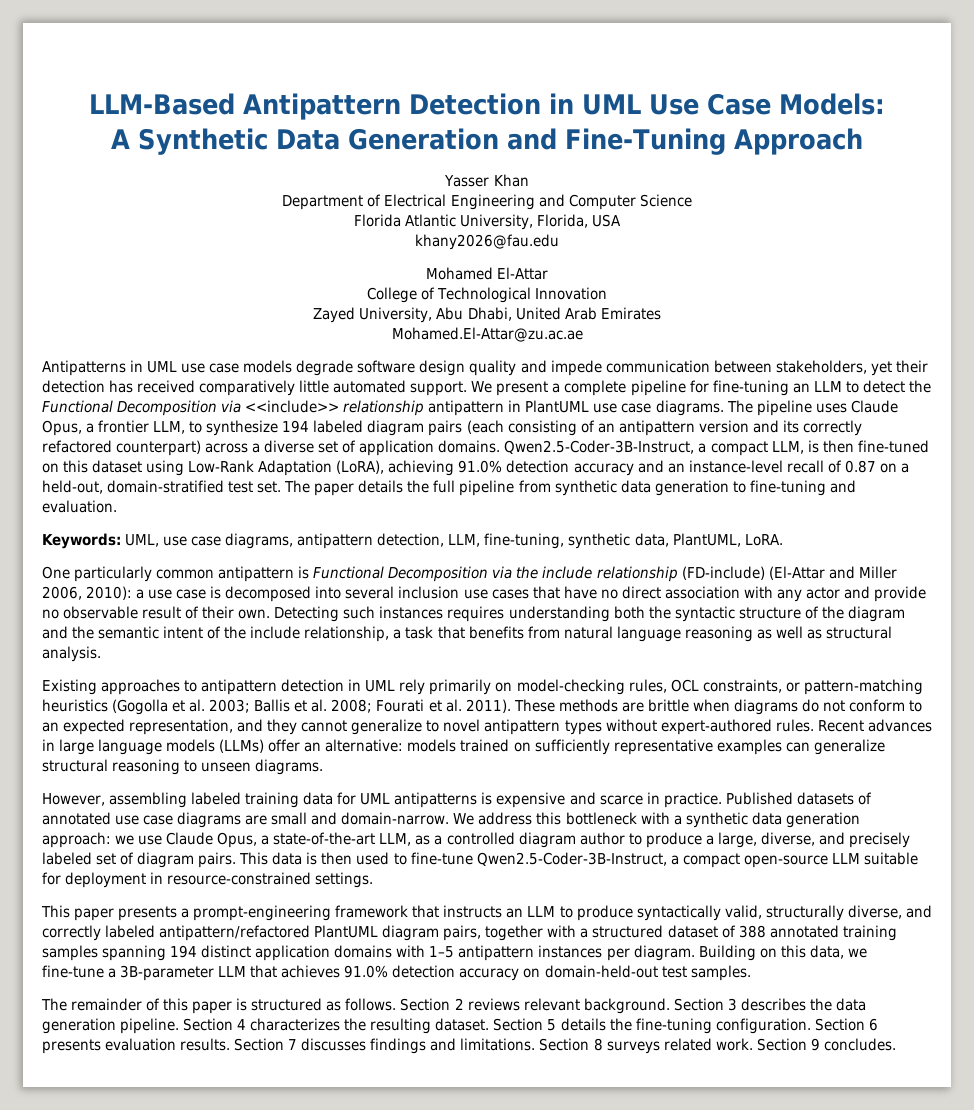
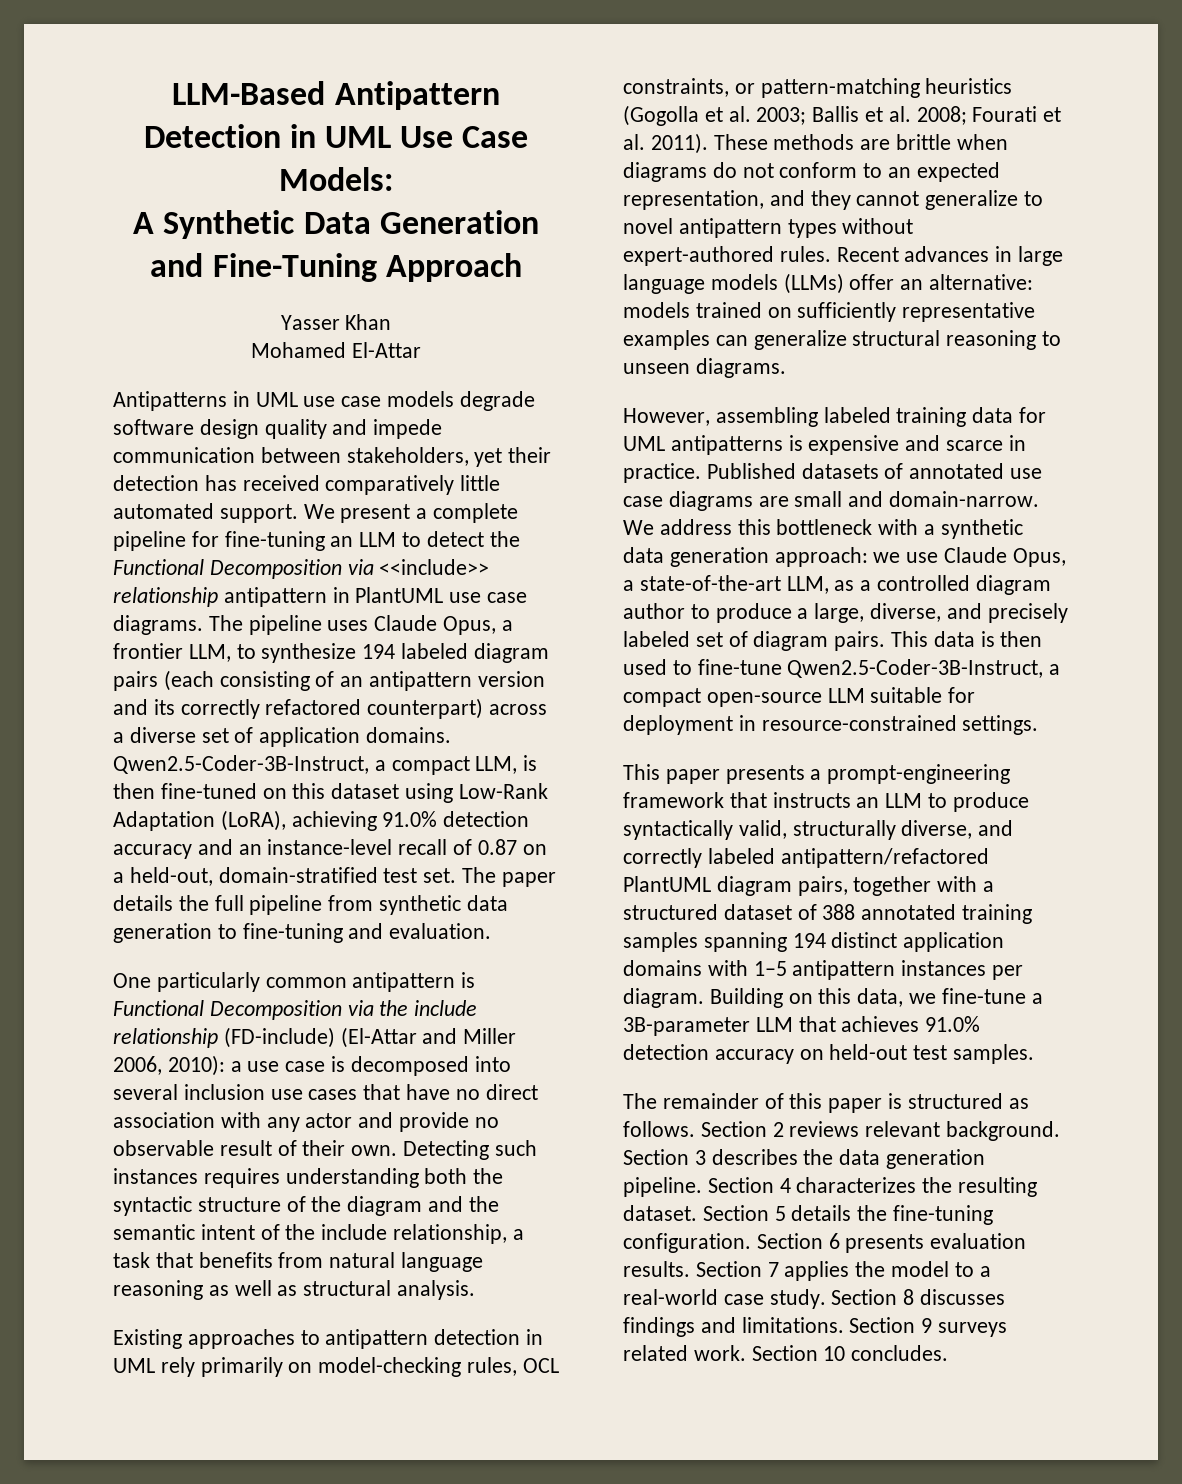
- Department of Electrical Engineering and Computer Science
- Florida Atlantic University, Florida, USA
- khany2026@fau.edu
  Mohamed El-Attar
- College of Technological Innovation
- Zayed University, Abu Dhabi, United Arab Emirates
- Mohamed.El-Attar@zu.ac.ae
- Keywords: UML, use case diagrams, antipattern detection, LLM, fine-tuning, synthetic data, PlantUML, LoRA.
- Building on this data, we fine-tune a 3B-parameter LLM that achieves 91.0% detection accuracy on domain-held-out test samples.
+ Building on this data, we fine-tune a 3B-parameter LLM that achieves 91.0% detection accuracy on held-out test samples.
- Section 7 discusses findings and limitations.
+ Section 7 applies the model to a real-world case study. Section 8 discusses findings and limitations.
- Section 8 surveys related work.
+ Section 9 surveys related work.
- Section 9 concludes.
+ Section 10 concludes.

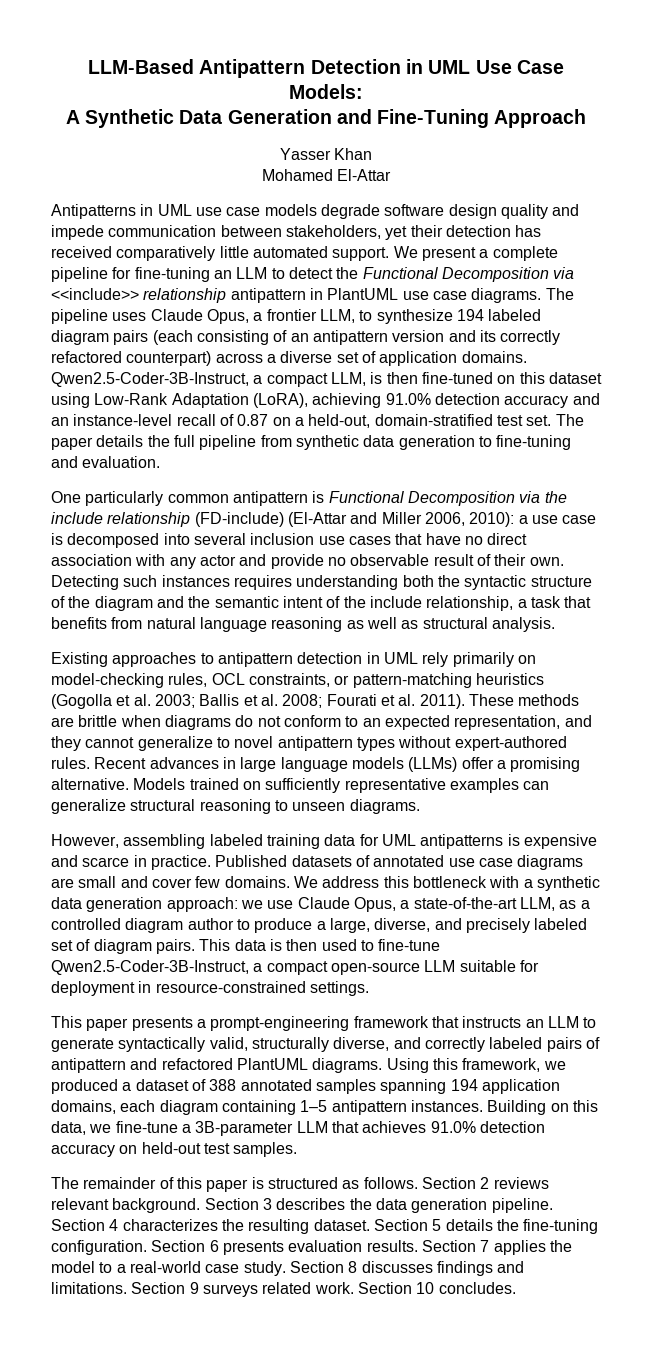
- Recent advances in large language models (LLMs) offer an alternative: models trained on sufficiently representative examples can generalize structural reasoning to unseen diagrams.
+ Recent advances in large language models (LLMs) offer a promising alternative. Models trained on sufficiently representative examples can generalize structural reasoning to unseen diagrams.
- Published datasets of annotated use case diagrams are small and domain-narrow.
+ Published datasets of annotated use case diagrams are small and cover few domains.
- This paper presents a prompt-engineering framework that instructs an LLM to produce syntactically valid, structurally diverse, and correctly labeled antipattern/refactored PlantUML diagram pairs, together with a structured dataset of 388 annotated training samples spanning 194 distinct application domains with 1–5 antipattern instances per diagram.
+ This paper presents a prompt-engineering framework that instructs an LLM to generate syntactically valid, structurally diverse, and correctly labeled pairs of antipattern and refactored PlantUML diagrams. Using this framework, we produced a dataset of 388 annotated samples spanning 194 application domains, each diagram containing 1–5 antipattern instances.

